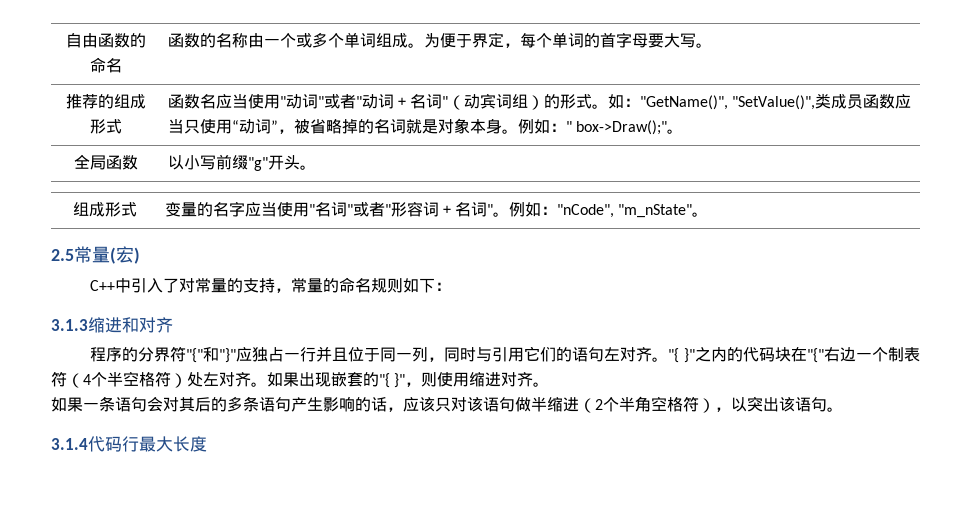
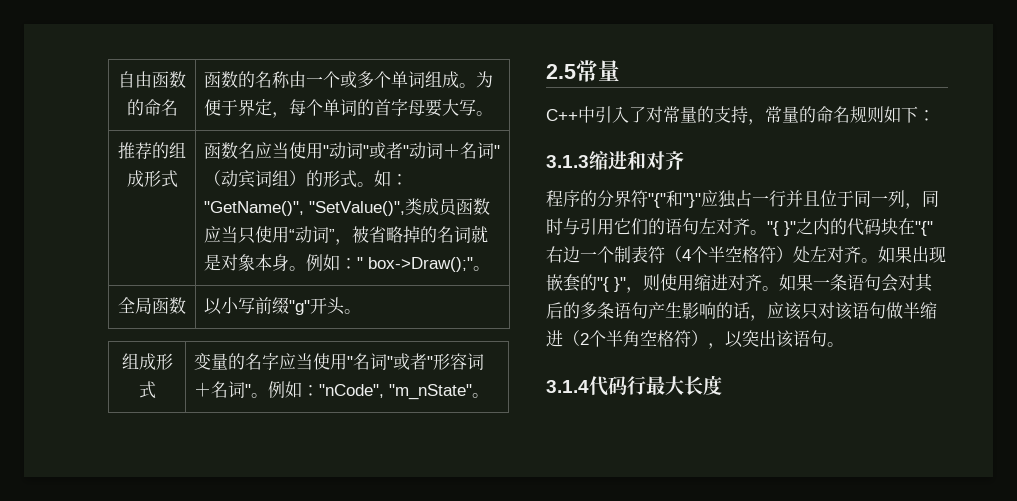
- 2.5常量(宏)
+ 2.5常量
- 如果出现嵌套的"{ }"，则使用缩进对齐。
- 如果一条语句会对其后的多条语句产生影响的话，应该只对该语句做半缩进（2个半角空格符），以突出该语句。
+ 如果出现嵌套的"{ }"，则使用缩进对齐。如果一条语句会对其后的多条语句产生影响的话，应该只对该语句做半缩进（2个半角空格符），以突出该语句。

